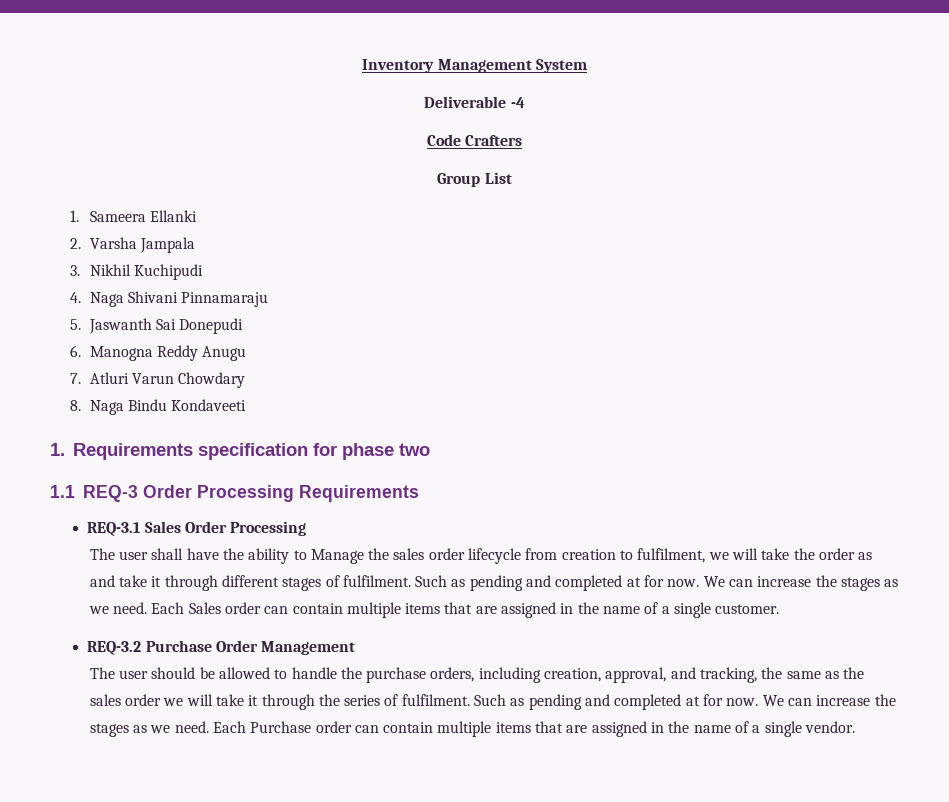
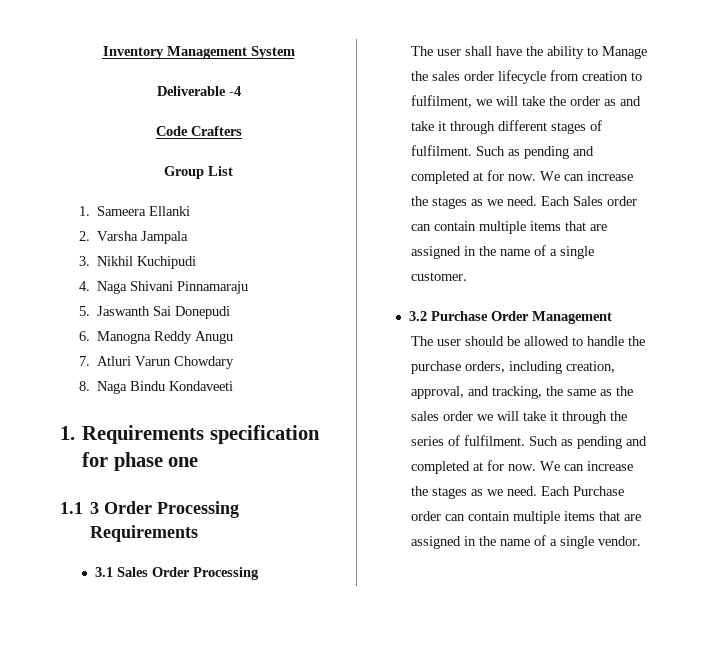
- 1. Requirements specification for phase two
+ 1. Requirements specification for phase one
- 1.1 REQ-3 Order Processing Requirements
+ 1.1 3 Order Processing Requirements
- REQ-3.1 Sales Order Processing
+ 3.1 Sales Order Processing
- REQ-3.2 Purchase Order Management
+ 3.2 Purchase Order Management

